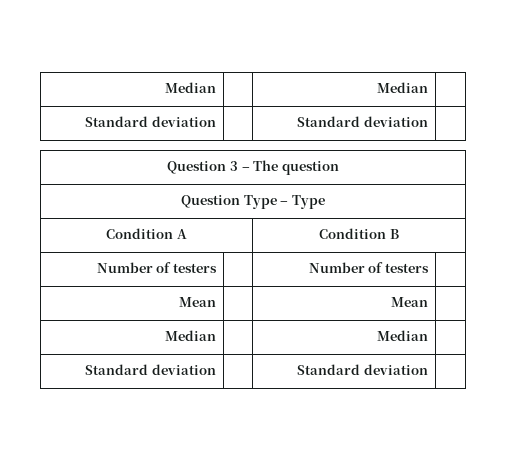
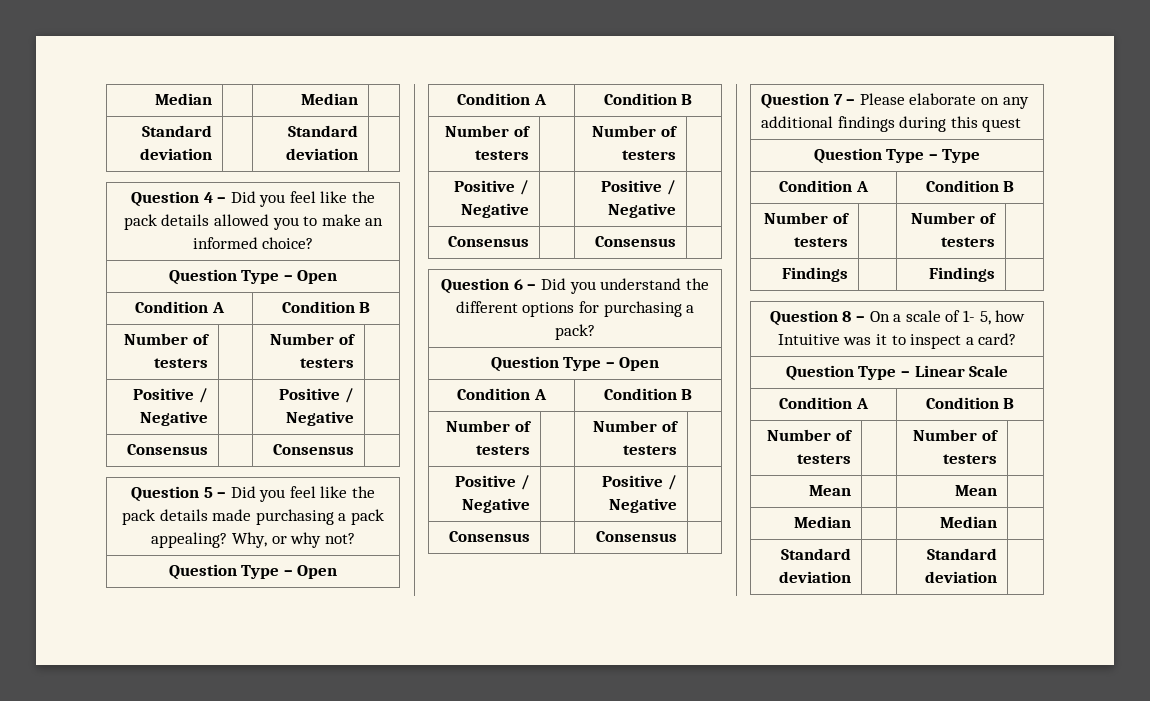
- Question 3 – The question
+ Question 4 – Did you feel like the pack details allowed you to make an informed choice?
+ Question Type – Open
+ Condition A | Condition B
+ Number of testers | | Number of testers |
+ Positive / Negative | | Positive / Negative |
+ Consensus | | Consensus |
+ Question 5 – Did you feel like the pack details made purchasing a pack appealing? Why, or why not?
+ Question Type – Open
+ Condition A | Condition B
+ Number of testers | | Number of testers |
+ Positive / Negative | | Positive / Negative |
+ Consensus | | Consensus |
+ Question 6 – Did you understand the different options for purchasing a pack?
+ Question Type – Open
+ Condition A | Condition B
+ Number of testers | | Number of testers |
+ Positive / Negative | | Positive / Negative |
+ Consensus | | Consensus |
+ Question 7 – Please elaborate on any additional findings during this quest
+ Findings | | Findings |
+ Question 8 – On a scale of 1- 5, how Intuitive was it to inspect a card?
+ Question Type – Linear Scale
+ Condition A | Condition B
+ Number of testers | | Number of testers |

